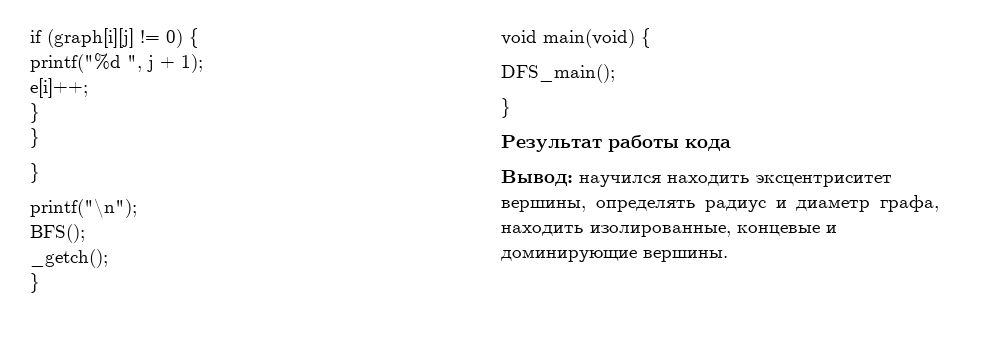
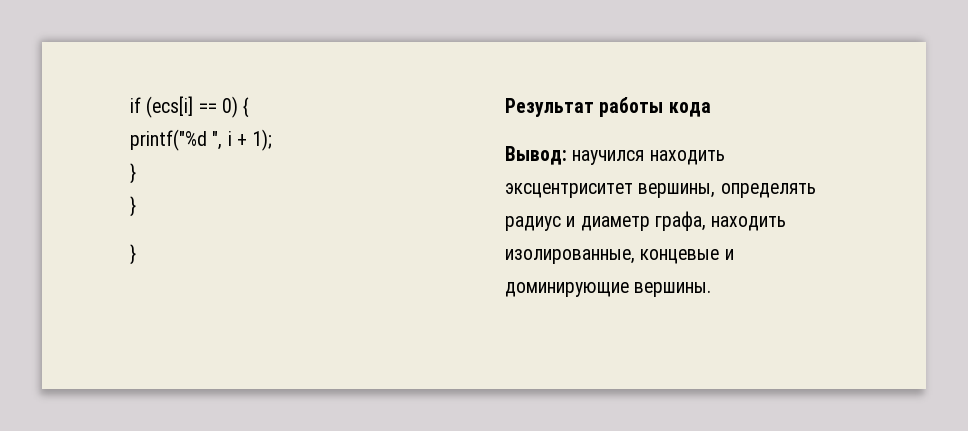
- if (graph[i][j] != 0) {
+ if (ecs[i] == 0) {
- printf("%d ", j + 1);
+ printf("%d ", i + 1);
- e[i]++;
- printf("\n");
- BFS();
- _getch();
- }
- void main(void) {
- DFS_main();
- }

